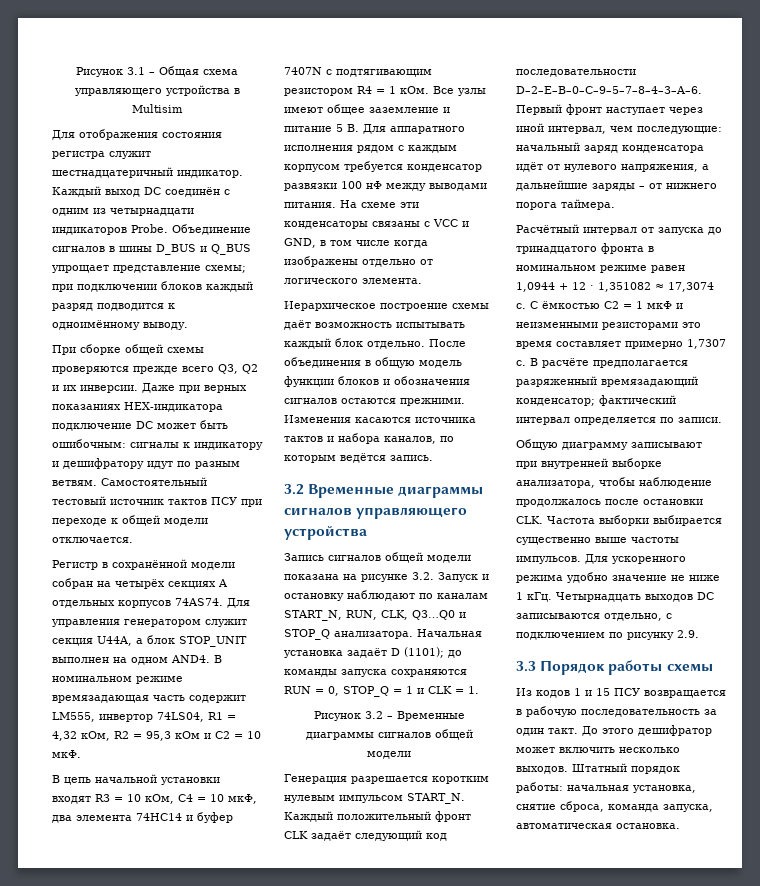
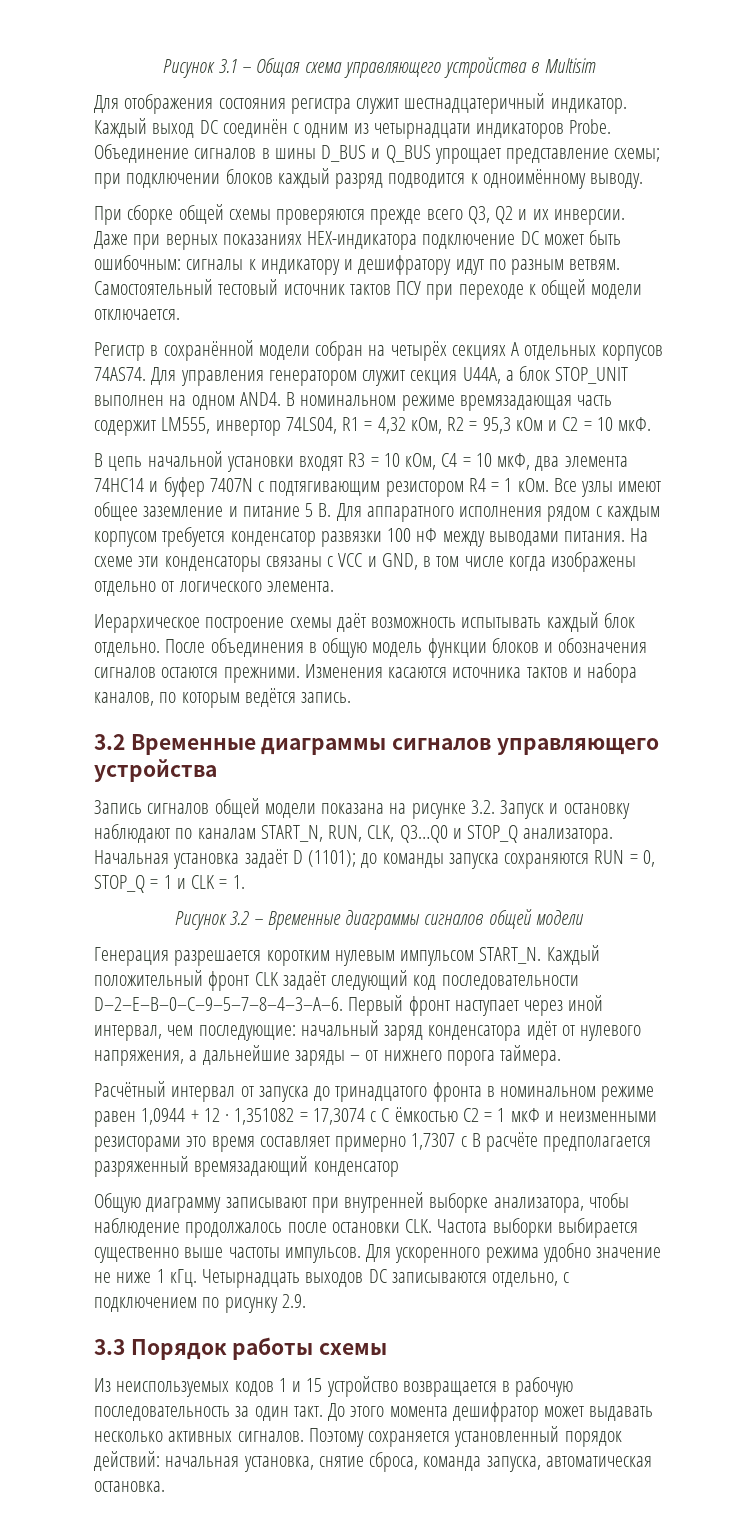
- Расчётный интервал от запуска до тринадцатого фронта в номинальном режиме равен 1,0944 + 12 · 1,351082 ≈ 17,3074 с. С ёмкостью C2 = 1 мкФ и неизменными резисторами это время составляет примерно 1,7307 с. В расчёте предполагается разряженный времязадающий конденсатор; фактический интервал определяется по записи.
+ Расчётный интервал от запуска до тринадцатого фронта в номинальном режиме равен 1,0944 + 12 · 1,351082 = 17,3074 с С ёмкостью C2 = 1 мкФ и неизменными резисторами это время составляет примерно 1,7307 с В расчёте предполагается разряженный времязадающий конденсатор
- Из кодов 1 и 15 ПСУ возвращается в рабочую последовательность за один такт.
+ Из неиспользуемых кодов 1 и 15 устройство возвращается в рабочую последовательность за один такт.
- До этого дешифратор может включить несколько выходов. Штатный порядок работы: начальная установка, снятие сброса, команда запуска, автоматическая остановка.
+ До этого момента дешифратор может выдавать несколько активных сигналов. Поэтому сохраняется установленный порядок действий: начальная установка, снятие сброса, команда запуска, автоматическая остановка.

